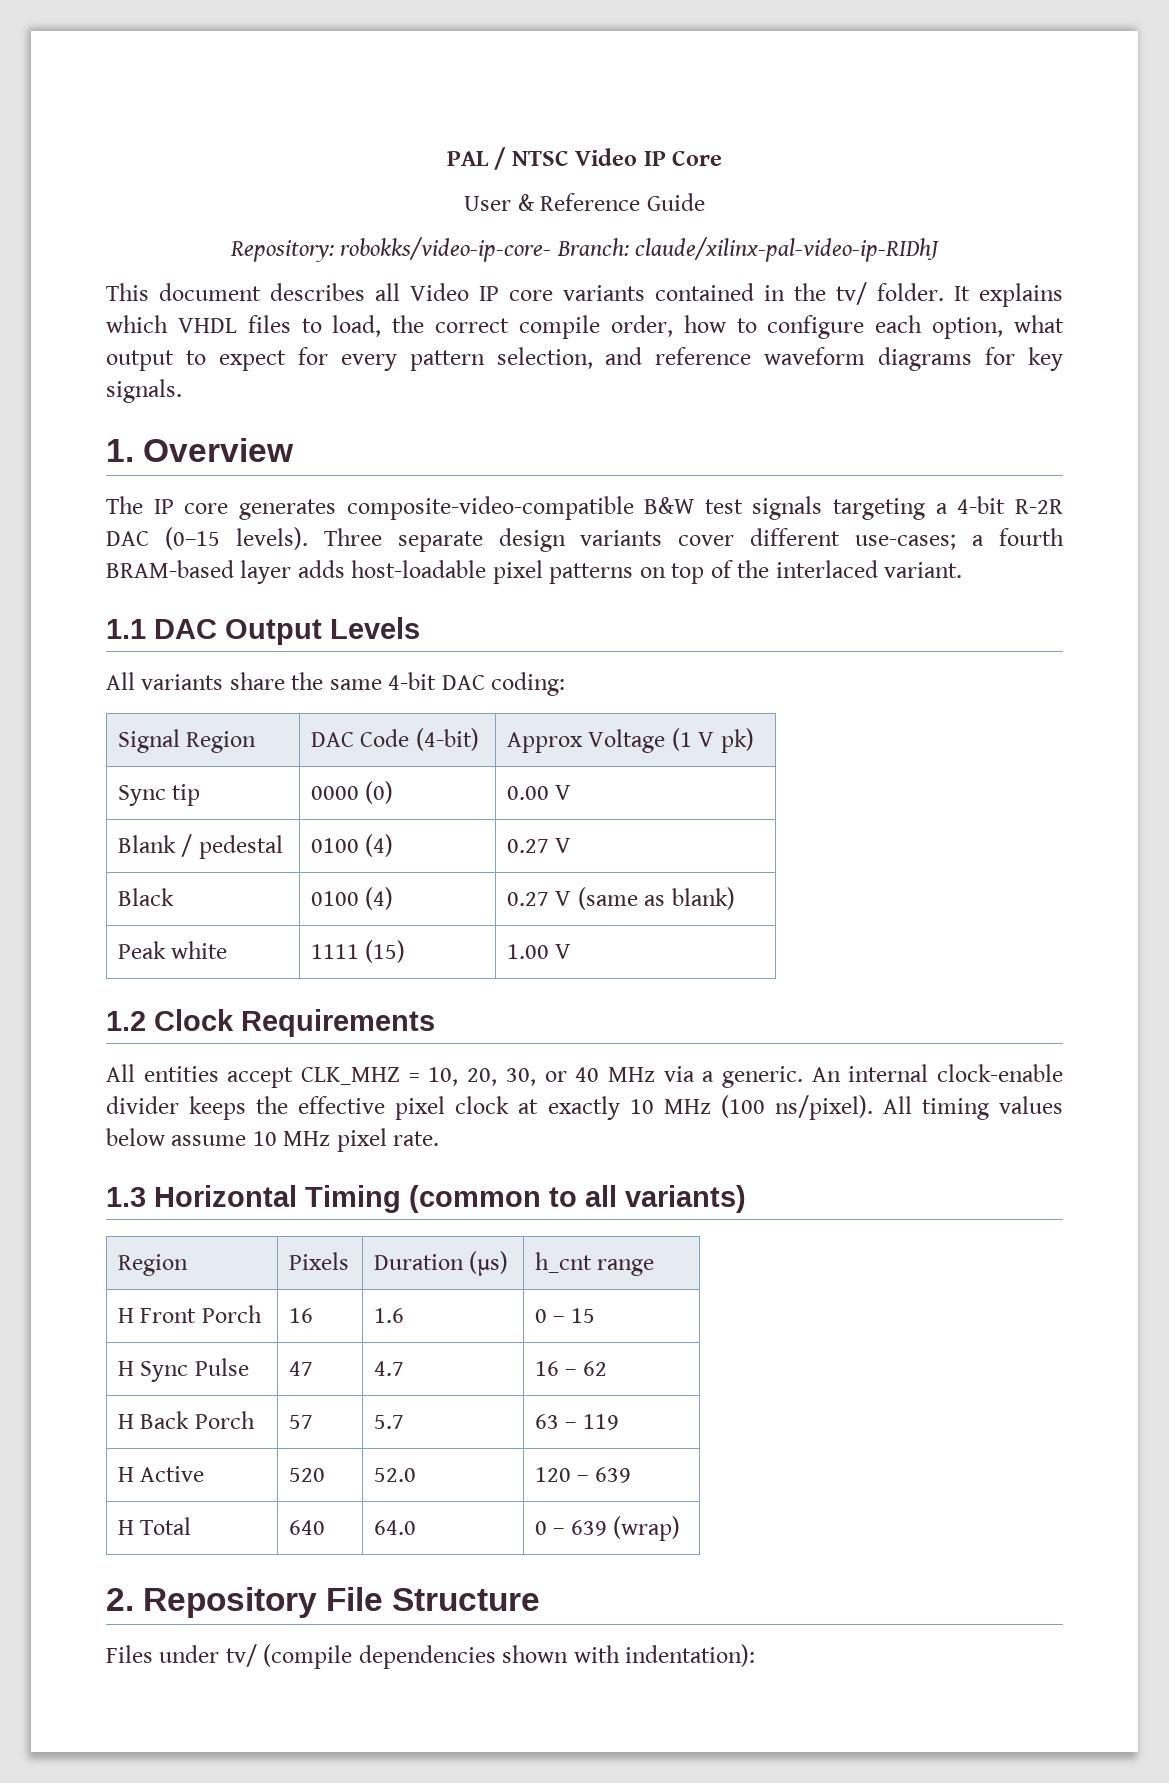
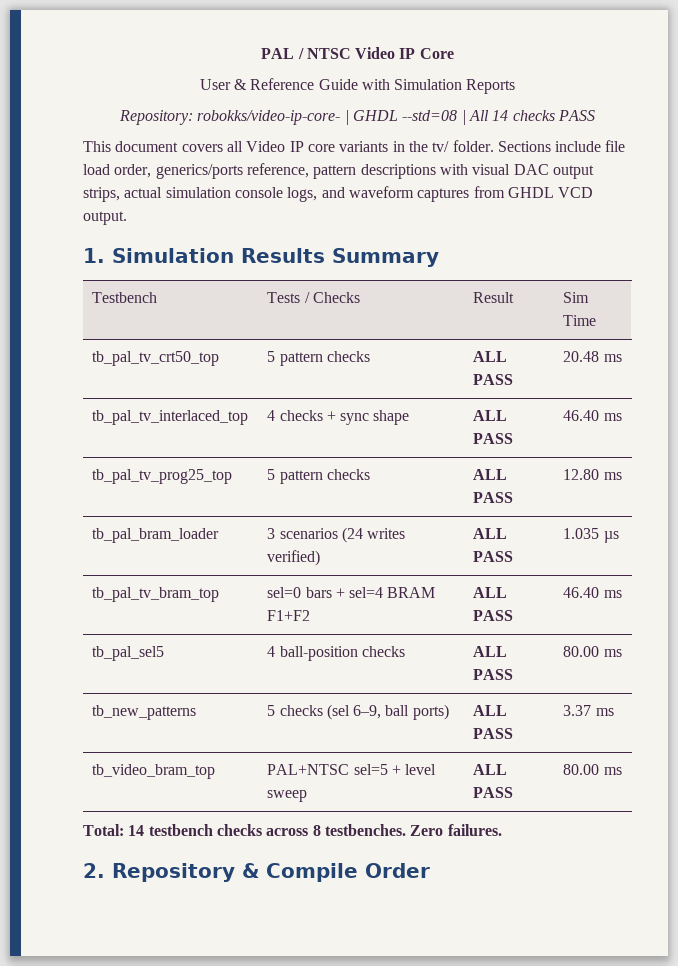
- User & Reference Guide
+ User & Reference Guide with Simulation Reports
- Repository: robokks/video-ip-core- Branch: claude/xilinx-pal-video-ip-RIDhJ
+ Repository: robokks/video-ip-core- | GHDL --std=08 | All 14 checks PASS
- This document describes all Video IP core variants contained in the tv/ folder.
+ This document covers all Video IP core variants in the tv/ folder.
- It explains which VHDL files to load, the correct compile order, how to configure each option, what output to expect for every pattern selection, and reference waveform diagrams for key signals.
- 1. Overview
- The IP core generates composite-video-compatible B&W test signals targeting a 4-bit R-2R DAC (0–15 levels). Three separate design variants cover different use-cases; a fourth BRAM-based layer adds host-loadable pixel patterns on top of the interlaced variant.
- 1.1 DAC Output Levels
- All variants share the same 4-bit DAC coding:
- Signal Region | DAC Code (4-bit) | Approx Voltage (1 V pk)
- Sync tip | 0000 (0) | 0.00 V
- Blank / pedestal | 0100 (4) | 0.27 V
- Black | 0100 (4) | 0.27 V (same as blank)
- Peak white | 1111 (15) | 1.00 V
- 1.2 Clock Requirements
- All entities accept CLK_MHZ = 10, 20, 30, or 40 MHz via a generic. An internal clock-enable divider keeps the effective pixel clock at exactly 10 MHz (100 ns/pixel). All timing values below assume 10 MHz pixel rate.
- 1.3 Horizontal Timing (common to all variants)
- Region | Pixels | Duration (µs) | h_cnt range
- H Front Porch | 16 | 1.6 | 0 – 15
- H Sync Pulse | 47 | 4.7 | 16 – 62
- H Back Porch | 57 | 5.7 | 63 – 119
- H Active | 520 | 52.0 | 120 – 639
- H Total | 640 | 64.0 | 0 – 639 (wrap)
- 2. Repository File Structure
- Files under tv/ (compile dependencies shown with indentation):
+ Sections include file load order, generics/ports reference, pattern descriptions with visual DAC output strips, actual simulation console logs, and waveform captures from GHDL VCD output.
+ 1. Simulation Results Summary
+ Testbench | Tests / Checks | Result | Sim Time
+ tb_pal_tv_crt50_top | 5 pattern checks | ALL PASS | 20.48 ms
+ tb_pal_tv_interlaced_top | 4 checks + sync shape | ALL PASS | 46.40 ms
+ tb_pal_tv_prog25_top | 5 pattern checks | ALL PASS | 12.80 ms
+ tb_pal_bram_loader | 3 scenarios (24 writes verified) | ALL PASS | 1.035 µs
+ tb_pal_tv_bram_top | sel=0 bars + sel=4 BRAM F1+F2 | ALL PASS | 46.40 ms
+ tb_pal_sel5 | 4 ball-position checks | ALL PASS | 80.00 ms
+ tb_new_patterns | 5 checks (sel 6–9, ball ports) | ALL PASS | 3.37 ms
+ tb_video_bram_top | PAL+NTSC sel=5 + level sweep | ALL PASS | 80.00 ms
+ Total: 14 testbench checks across 8 testbenches. Zero failures.
+ 2. Repository & Compile Order

